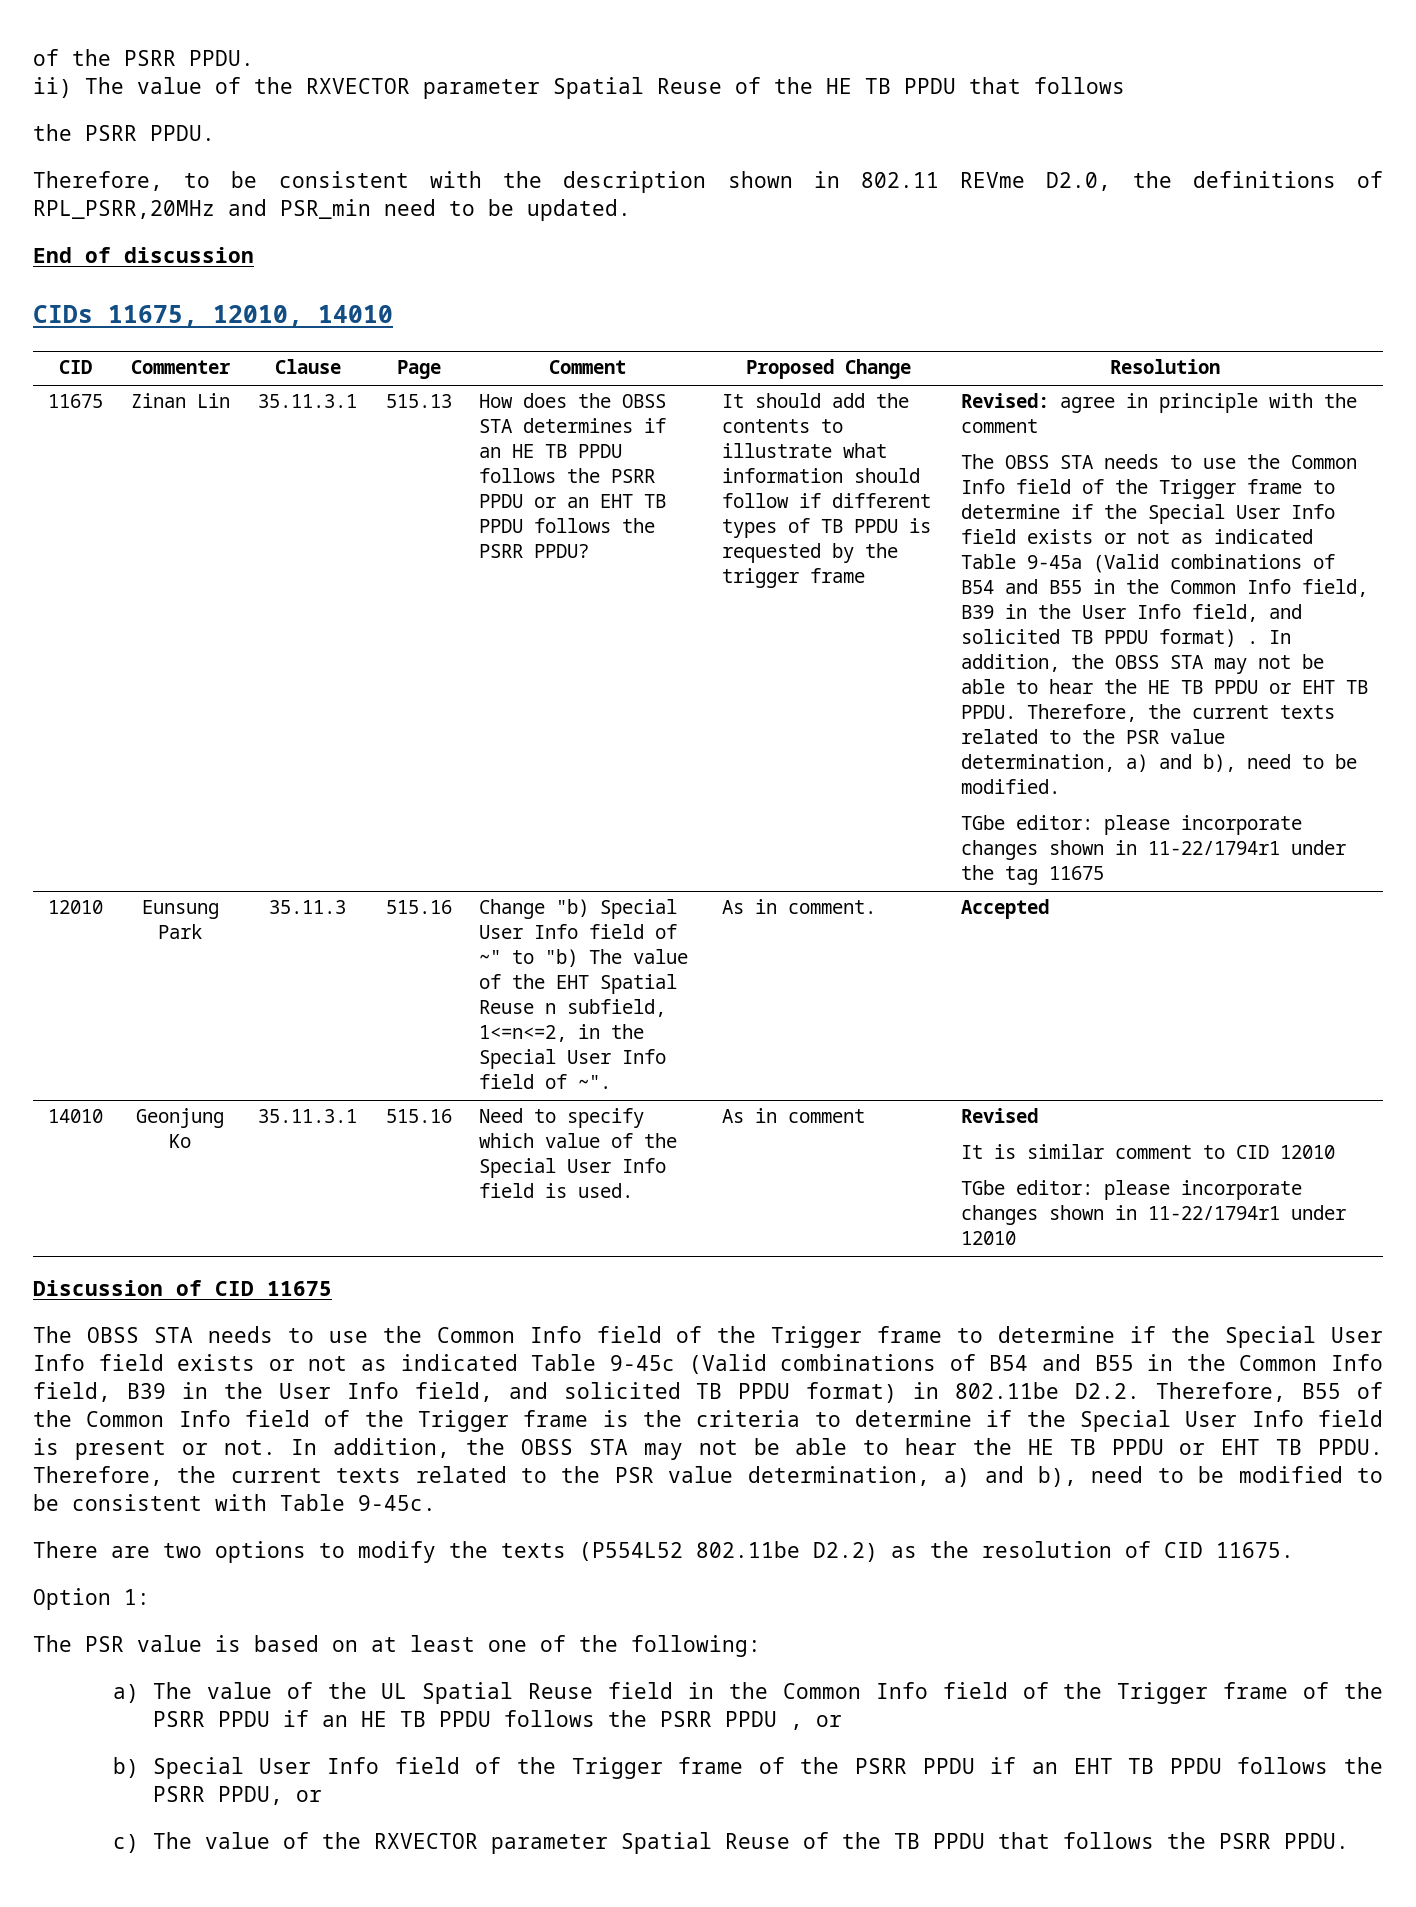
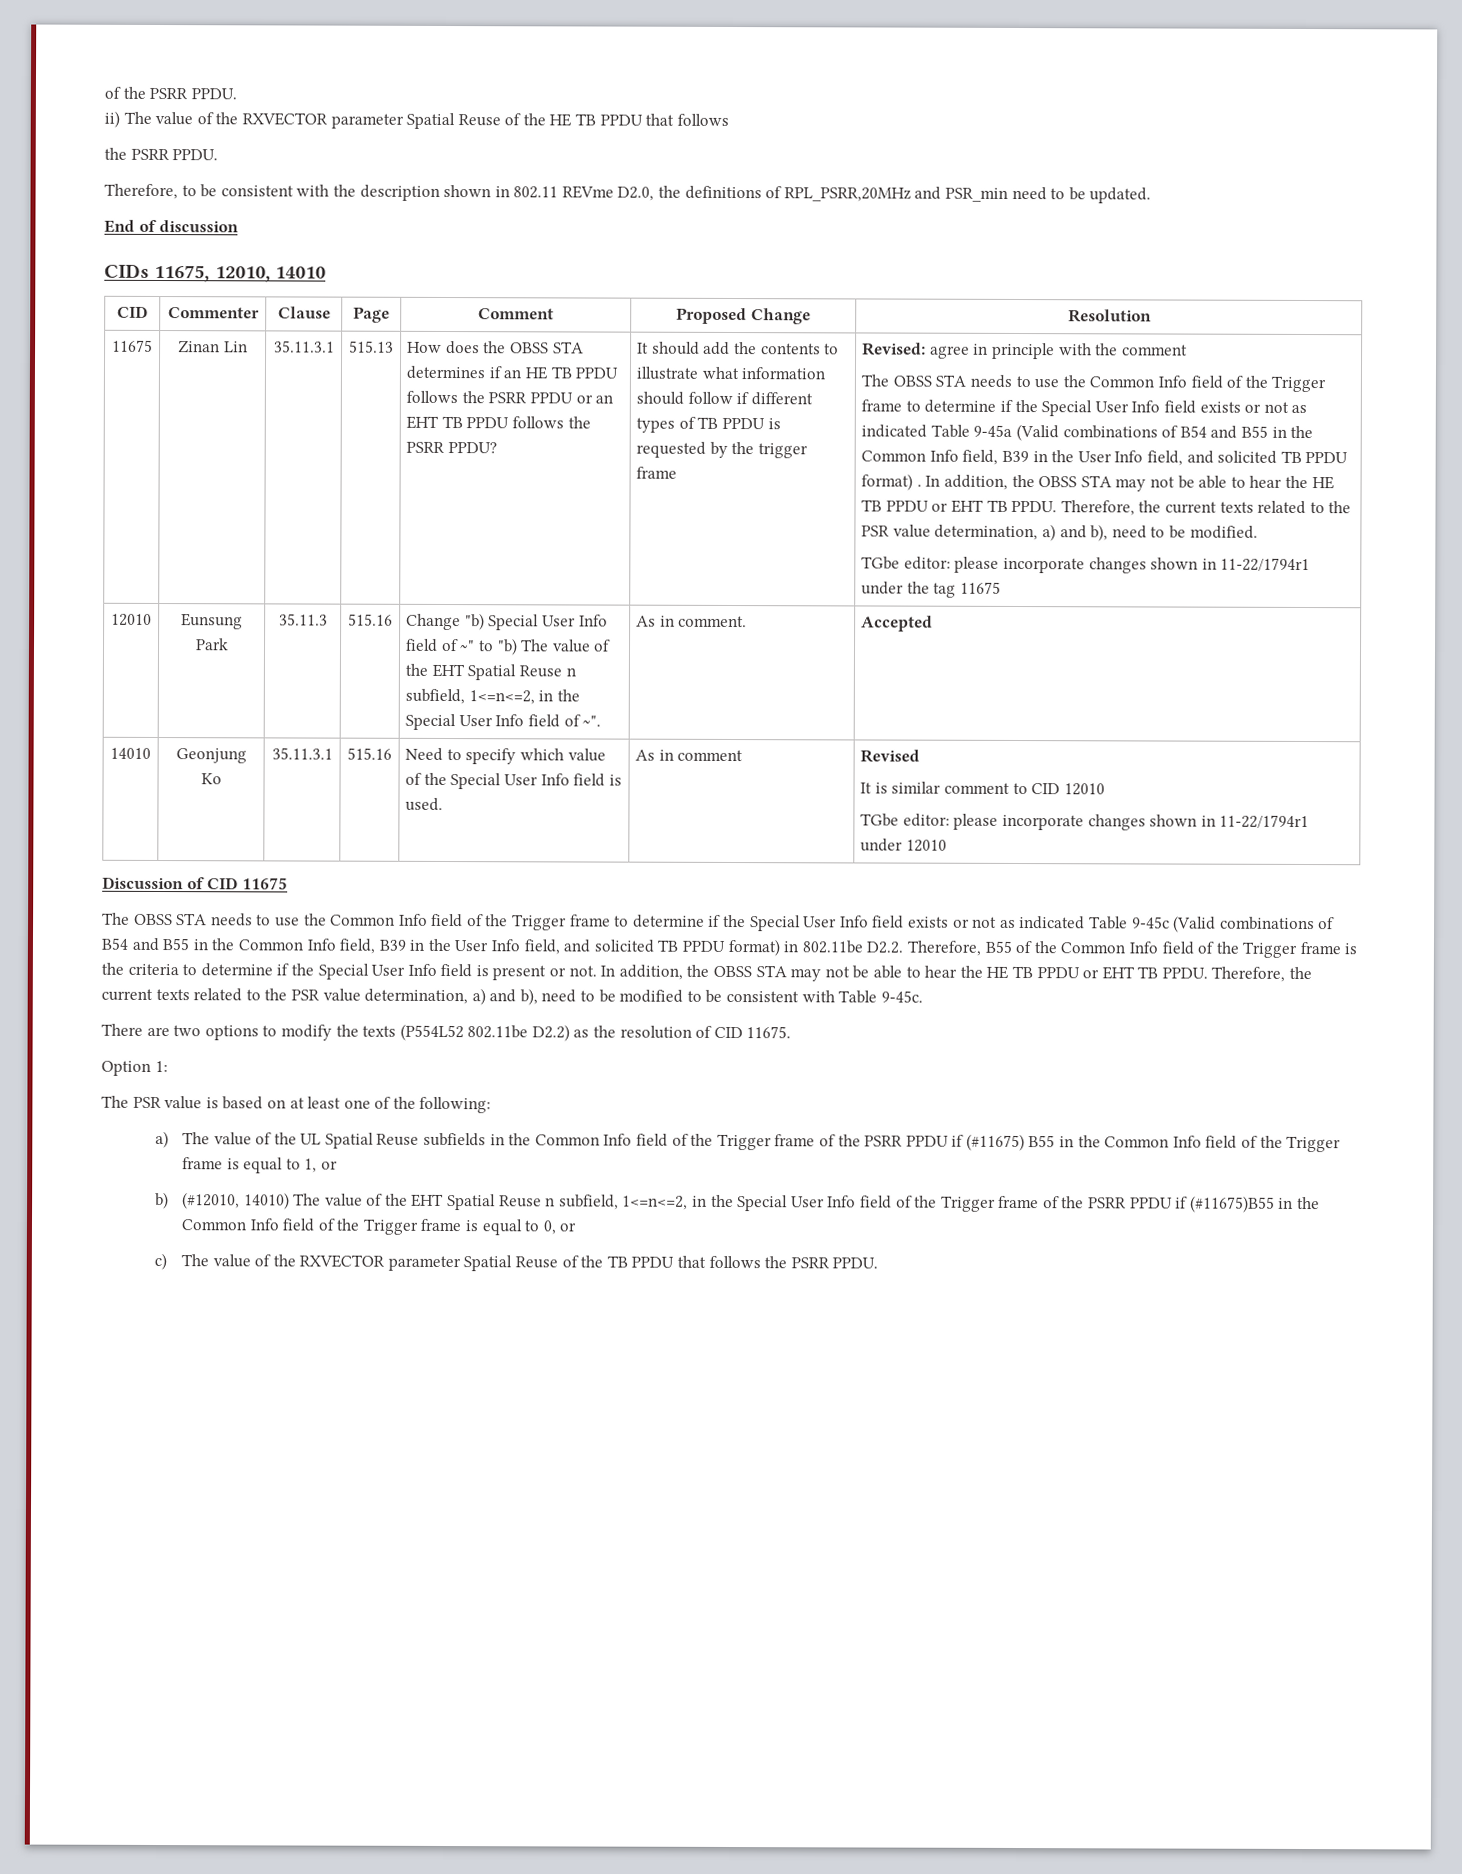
- a) The value of the UL Spatial Reuse field in the Common Info field of the Trigger frame of the PSRR PPDU if an HE TB PPDU follows the PSRR PPDU , or
- b) Special User Info field of the Trigger frame of the PSRR PPDU if an EHT TB PPDU follows the PSRR PPDU, or
+ a) The value of the UL Spatial Reuse subfields in the Common Info field of the Trigger frame of the PSRR PPDU if (#11675) B55 in the Common Info field of the Trigger frame is equal to 1, or
+ b) (#12010, 14010) The value of the EHT Spatial Reuse n subfield, 1<=n<=2, in the Special User Info field of the Trigger frame of the PSRR PPDU if (#11675)B55 in the Common Info field of the Trigger frame is equal to 0, or

